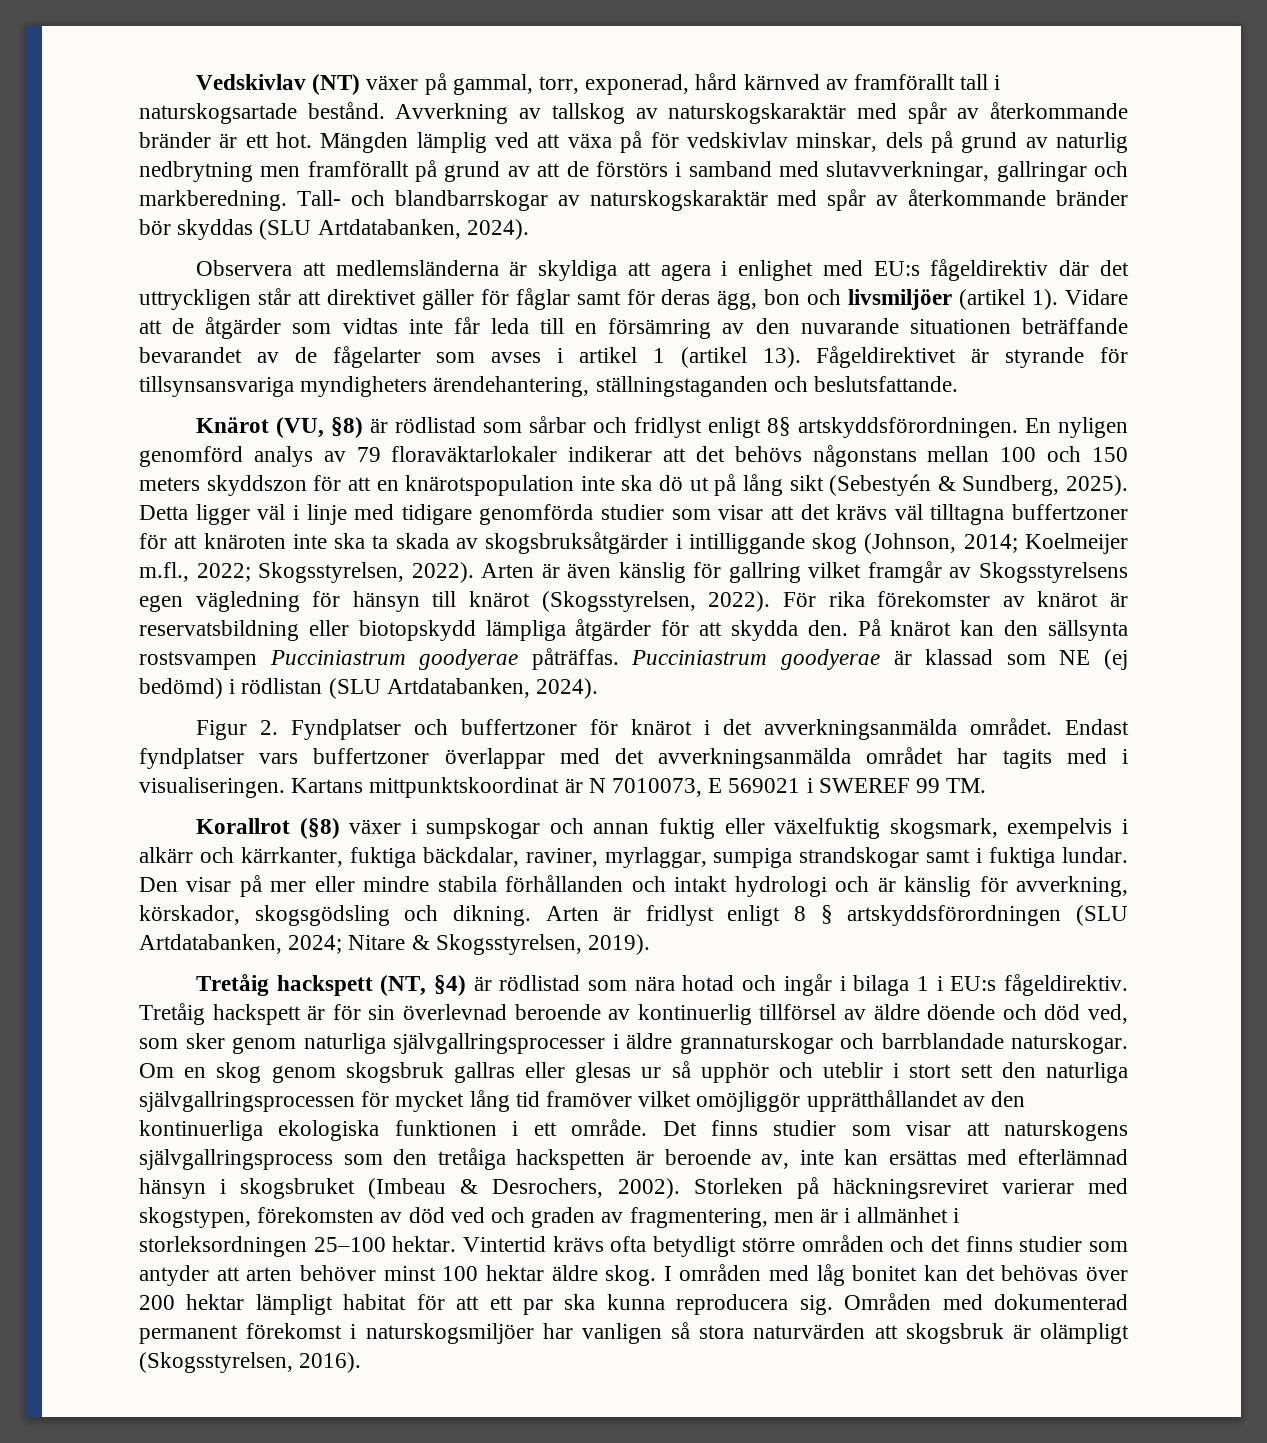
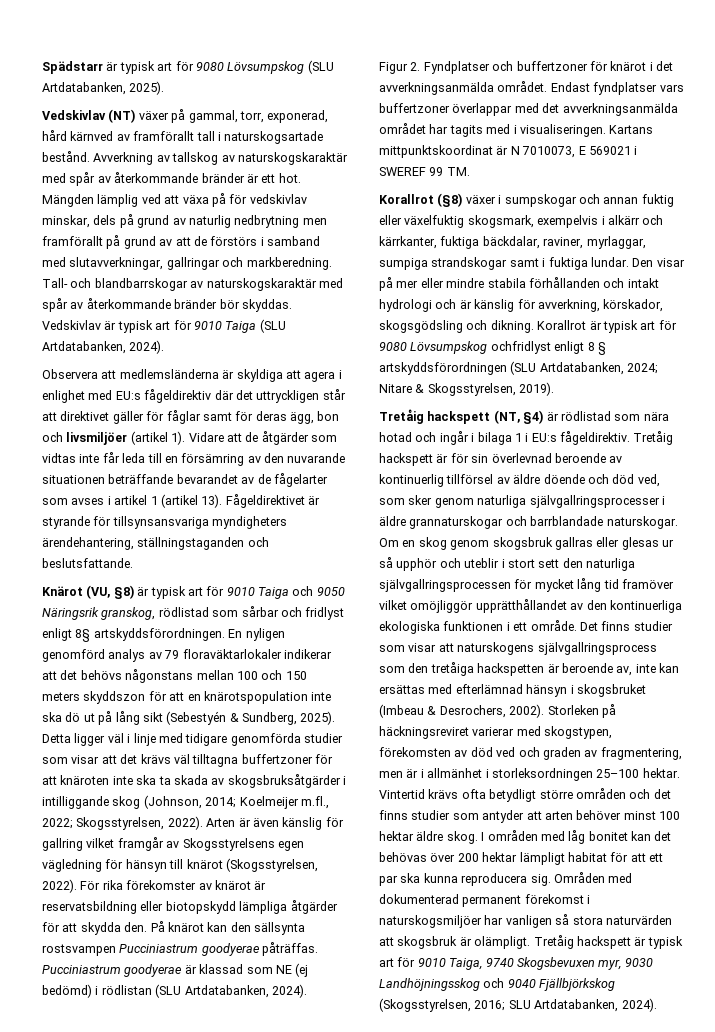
+ Spädstarr är typisk art för 9080 Lövsumpskog (SLU Artdatabanken, 2025).
- Tall- och blandbarrskogar av naturskogskaraktär med spår av återkommande bränder bör skyddas (SLU Artdatabanken, 2024).
+ Tall- och blandbarrskogar av naturskogskaraktär med spår av återkommande bränder bör skyddas. Vedskivlav är typisk art för 9010 Taiga (SLU Artdatabanken, 2024).
- Knärot (VU, §8) är rödlistad som sårbar och fridlyst enligt 8§ artskyddsförordningen.
+ Knärot (VU, §8) är typisk art för 9010 Taiga och 9050 Näringsrik granskog, rödlistad som sårbar och fridlyst enligt 8§ artskyddsförordningen.
- Arten är fridlyst enligt 8 § artskyddsförordningen (SLU Artdatabanken, 2024; Nitare & Skogsstyrelsen, 2019).
+ Korallrot är typisk art för 9080 Lövsumpskog ochfridlyst enligt 8 § artskyddsförordningen (SLU Artdatabanken, 2024; Nitare & Skogsstyrelsen, 2019).
- Områden med dokumenterad permanent förekomst i naturskogsmiljöer har vanligen så stora naturvärden att skogsbruk är olämpligt (Skogsstyrelsen, 2016).
+ Områden med dokumenterad permanent förekomst i naturskogsmiljöer har vanligen så stora naturvärden att skogsbruk är olämpligt. Tretåig hackspett är typisk art för 9010 Taiga, 9740 Skogsbevuxen myr, 9030 Landhöjningsskog och 9040 Fjällbjörkskog (Skogsstyrelsen, 2016; SLU Artdatabanken, 2024).

